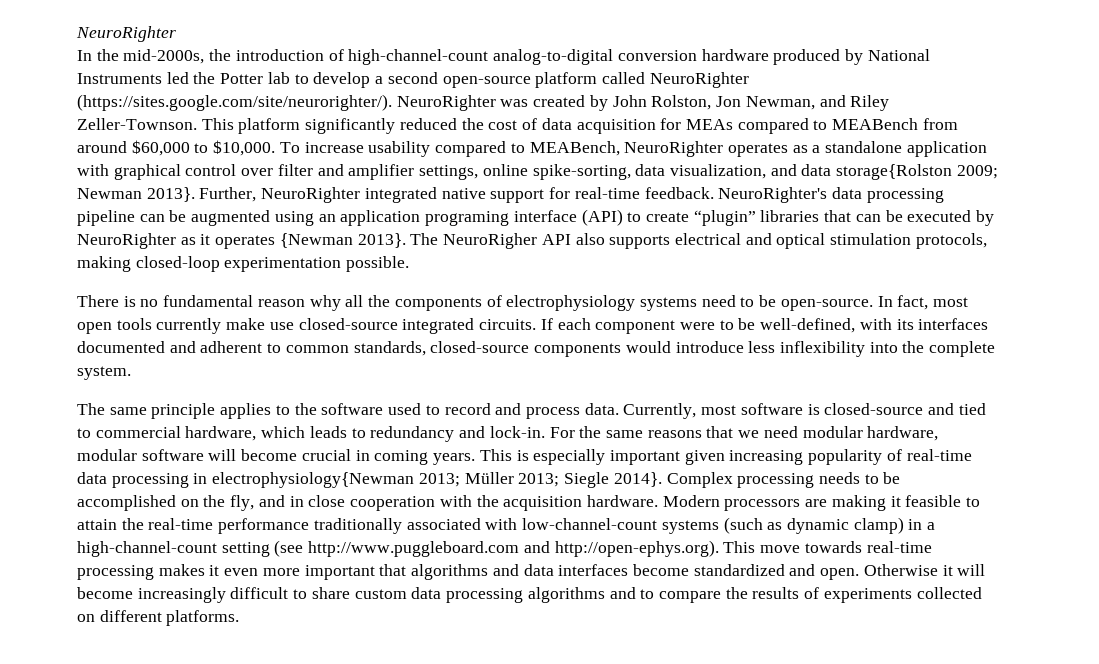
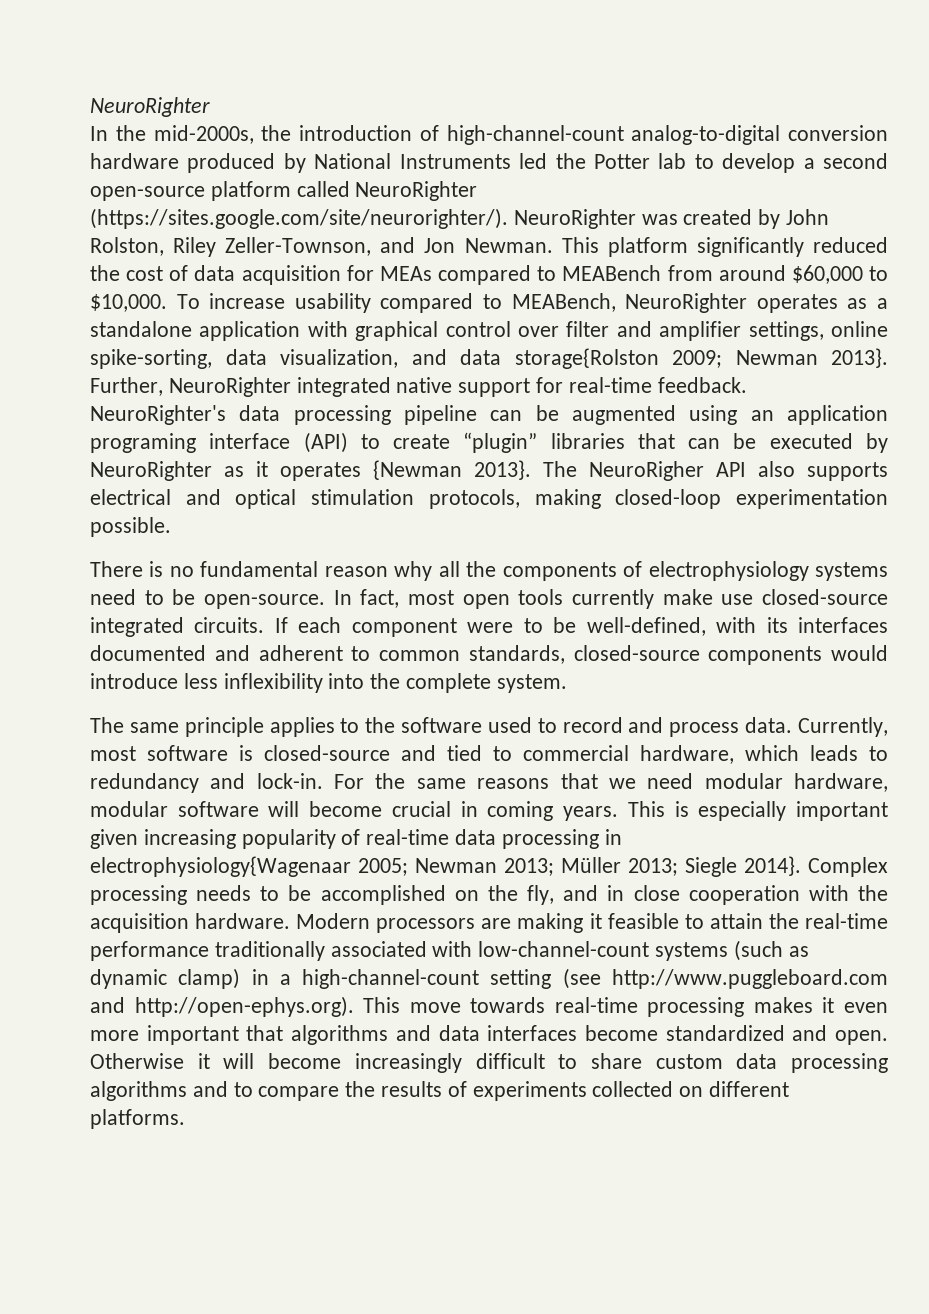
- In the mid-2000s, the introduction of high-channel-count analog-to-digital conversion hardware produced by National Instruments led the Potter lab to develop a second open-source platform called NeuroRighter (https://sites.google.com/site/neurorighter/). NeuroRighter was created by John Rolston, Jon Newman, and Riley Zeller-Townson.
+ In the mid-2000s, the introduction of high-channel-count analog-to-digital conversion hardware produced by National Instruments led the Potter lab to develop a second open-source platform called NeuroRighter (https://sites.google.com/site/neurorighter/). NeuroRighter was created by John Rolston, Riley Zeller-Townson, and Jon Newman.
- This is especially important given increasing popularity of real-time data processing in electrophysiology{Newman 2013; Müller 2013; Siegle 2014}.
+ This is especially important given increasing popularity of real-time data processing in electrophysiology{Wagenaar 2005; Newman 2013; Müller 2013; Siegle 2014}.

